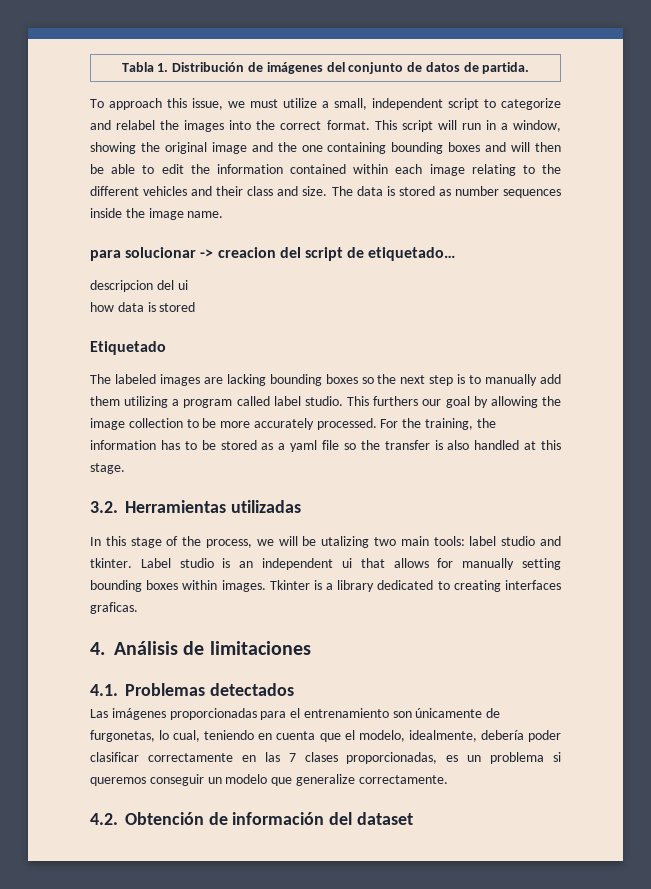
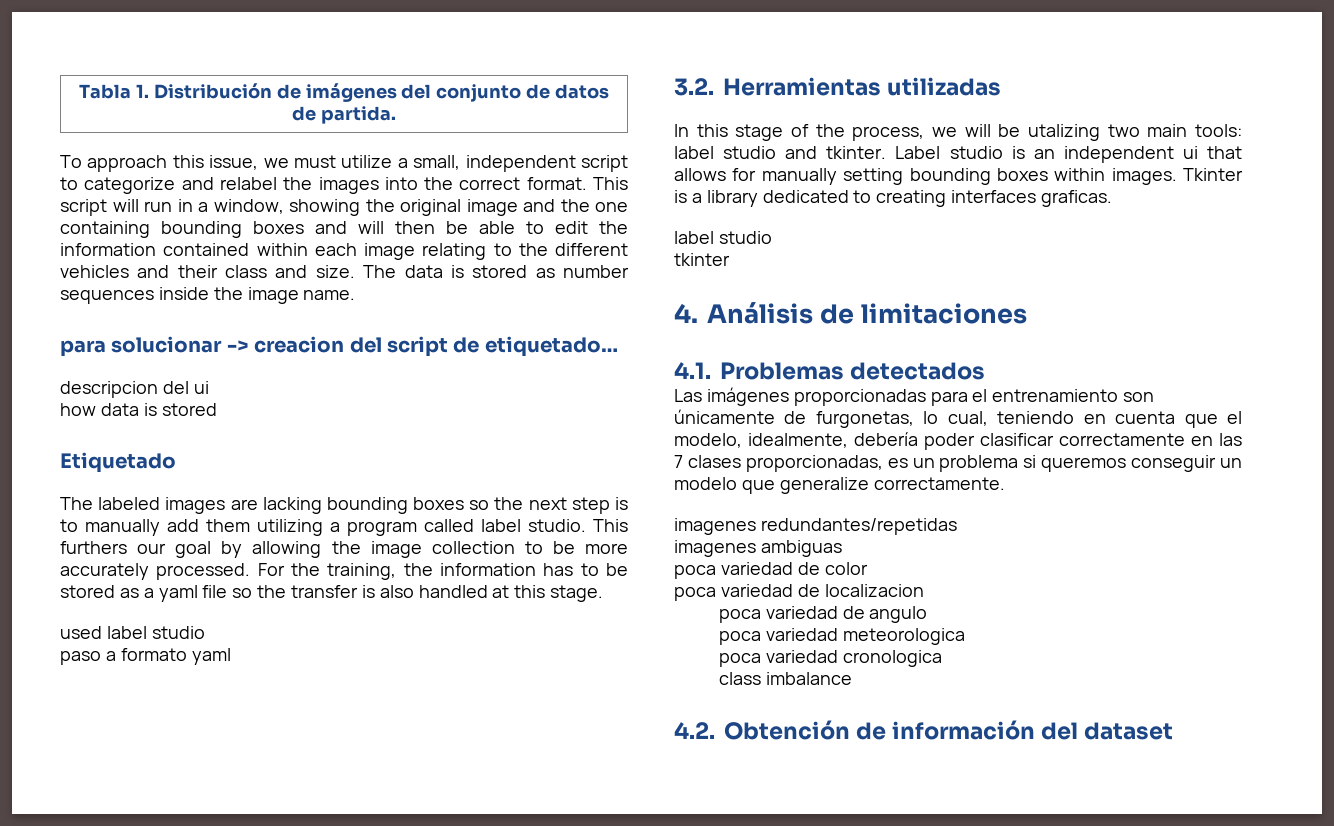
+ used label studio
+ paso a formato yaml
  Tkinter is a library dedicated to creating interfaces graficas.
+ label studio
+ tkinter
+ imagenes redundantes/repetidas
+ imagenes ambiguas
+ poca variedad de color
+ poca variedad de localizacion
+ poca variedad de angulo
+ poca variedad meteorologica
+ poca variedad cronologica
+ class imbalance

